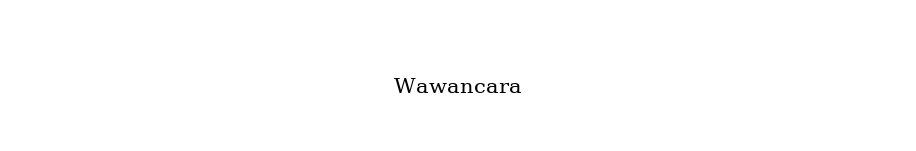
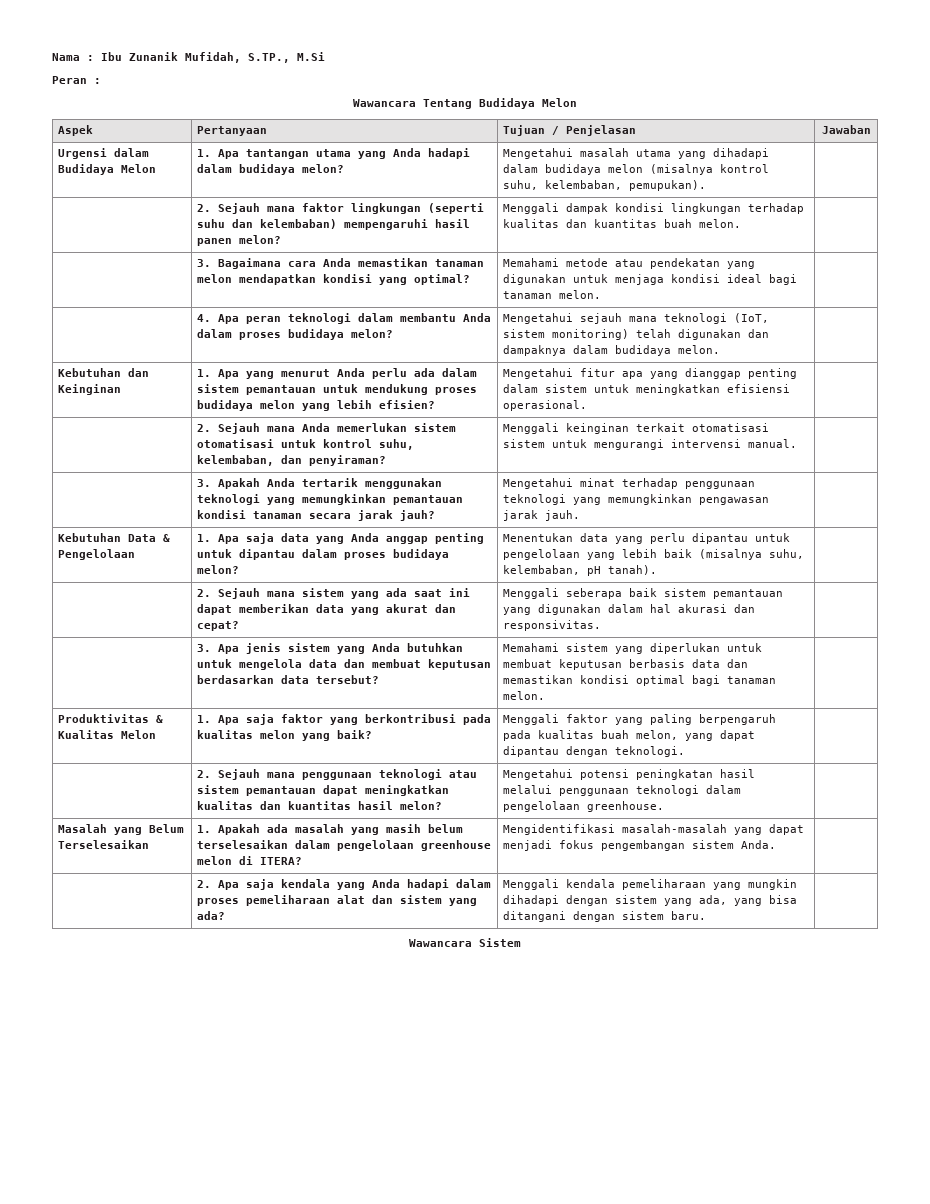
- Wawancara
+ Nama : Ibu Zunanik Mufidah, S.TP., M.Si
+ Peran :
+ Wawancara Tentang Budidaya Melon
+ Aspek | Pertanyaan | Tujuan / Penjelasan | Jawaban
+ Urgensi dalam Budidaya Melon | 1. Apa tantangan utama yang Anda hadapi dalam budidaya melon? | Mengetahui masalah utama yang dihadapi dalam budidaya melon (misalnya kontrol suhu, kelembaban, pemupukan). |
+ | 2. Sejauh mana faktor lingkungan (seperti suhu dan kelembaban) mempengaruhi hasil panen melon? | Menggali dampak kondisi lingkungan terhadap kualitas dan kuantitas buah melon. |
+ | 3. Bagaimana cara Anda memastikan tanaman melon mendapatkan kondisi yang optimal? | Memahami metode atau pendekatan yang digunakan untuk menjaga kondisi ideal bagi tanaman melon. |
+ | 4. Apa peran teknologi dalam membantu Anda dalam proses budidaya melon? | Mengetahui sejauh mana teknologi (IoT, sistem monitoring) telah digunakan dan dampaknya dalam budidaya melon. |
+ Kebutuhan dan Keinginan | 1. Apa yang menurut Anda perlu ada dalam sistem pemantauan untuk mendukung proses budidaya melon yang lebih efisien? | Mengetahui fitur apa yang dianggap penting dalam sistem untuk meningkatkan efisiensi operasional. |
+ | 2. Sejauh mana Anda memerlukan sistem otomatisasi untuk kontrol suhu, kelembaban, dan penyiraman? | Menggali keinginan terkait otomatisasi sistem untuk mengurangi intervensi manual. |
+ | 3. Apakah Anda tertarik menggunakan teknologi yang memungkinkan pemantauan kondisi tanaman secara jarak jauh? | Mengetahui minat terhadap penggunaan teknologi yang memungkinkan pengawasan jarak jauh. |
+ Kebutuhan Data & Pengelolaan | 1. Apa saja data yang Anda anggap penting untuk dipantau dalam proses budidaya melon? | Menentukan data yang perlu dipantau untuk pengelolaan yang lebih baik (misalnya suhu, kelembaban, pH tanah). |
+ | 2. Sejauh mana sistem yang ada saat ini dapat memberikan data yang akurat dan cepat? | Menggali seberapa baik sistem pemantauan yang digunakan dalam hal akurasi dan responsivitas. |
+ | 3. Apa jenis sistem yang Anda butuhkan untuk mengelola data dan membuat keputusan berdasarkan data tersebut? | Memahami sistem yang diperlukan untuk membuat keputusan berbasis data dan memastikan kondisi optimal bagi tanaman melon. |
+ Produktivitas & Kualitas Melon | 1. Apa saja faktor yang berkontribusi pada kualitas melon yang baik? | Menggali faktor yang paling berpengaruh pada kualitas buah melon, yang dapat dipantau dengan teknologi. |
+ | 2. Sejauh mana penggunaan teknologi atau sistem pemantauan dapat meningkatkan kualitas dan kuantitas hasil melon? | Mengetahui potensi peningkatan hasil melalui penggunaan teknologi dalam pengelolaan greenhouse. |
+ Masalah yang Belum Terselesaikan | 1. Apakah ada masalah yang masih belum terselesaikan dalam pengelolaan greenhouse melon di ITERA? | Mengidentifikasi masalah-masalah yang dapat menjadi fokus pengembangan sistem Anda. |
+ | 2. Apa saja kendala yang Anda hadapi dalam proses pemeliharaan alat dan sistem yang ada? | Menggali kendala pemeliharaan yang mungkin dihadapi dengan sistem yang ada, yang bisa ditangani dengan sistem baru. |
+ Wawancara Sistem

